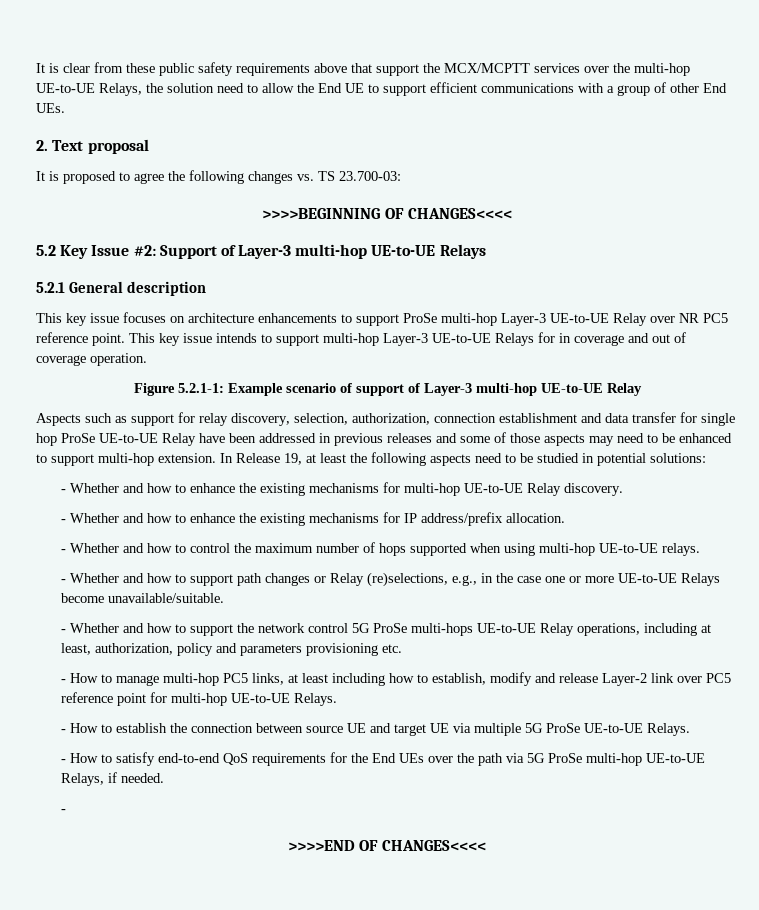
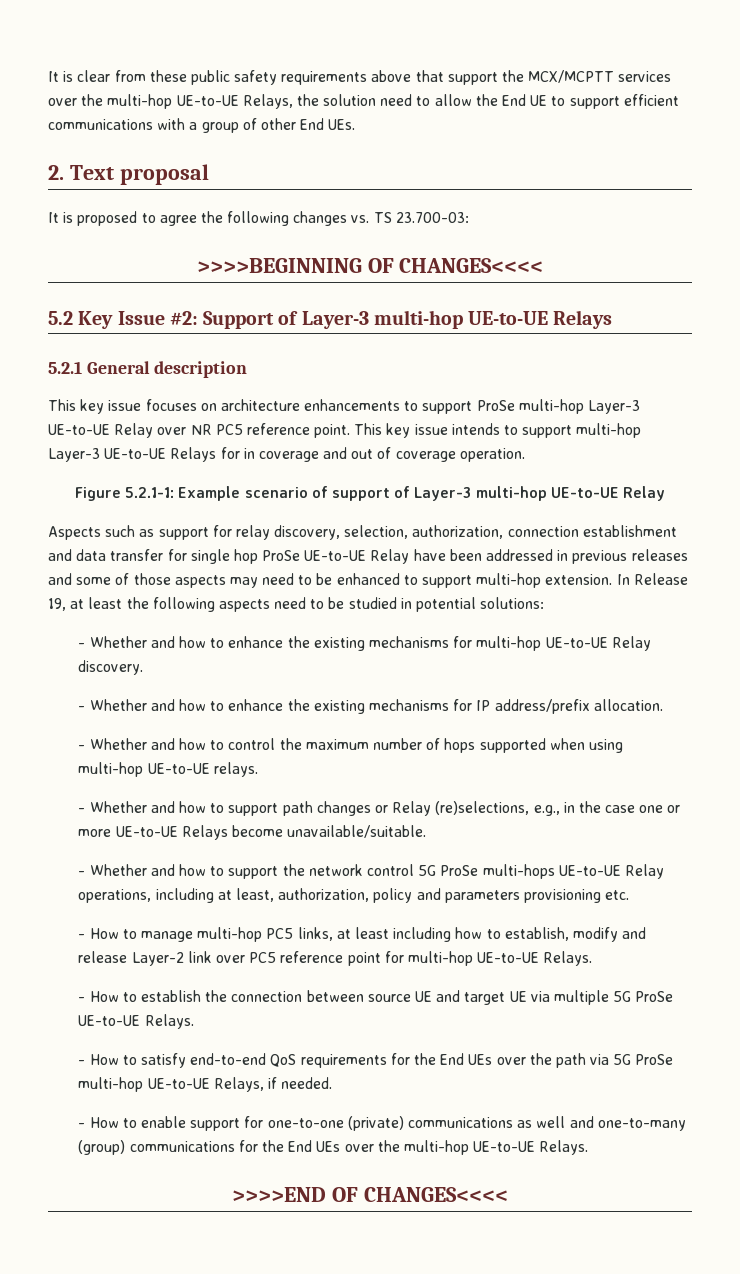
  - How to satisfy end-to-end QoS requirements for the End UEs over the path via 5G ProSe multi-hop UE-to-UE Relays, if needed.
- -
+ - How to enable support for one-to-one (private) communications as well and one-to-many (group) communications for the End UEs over the multi-hop UE-to-UE Relays.

